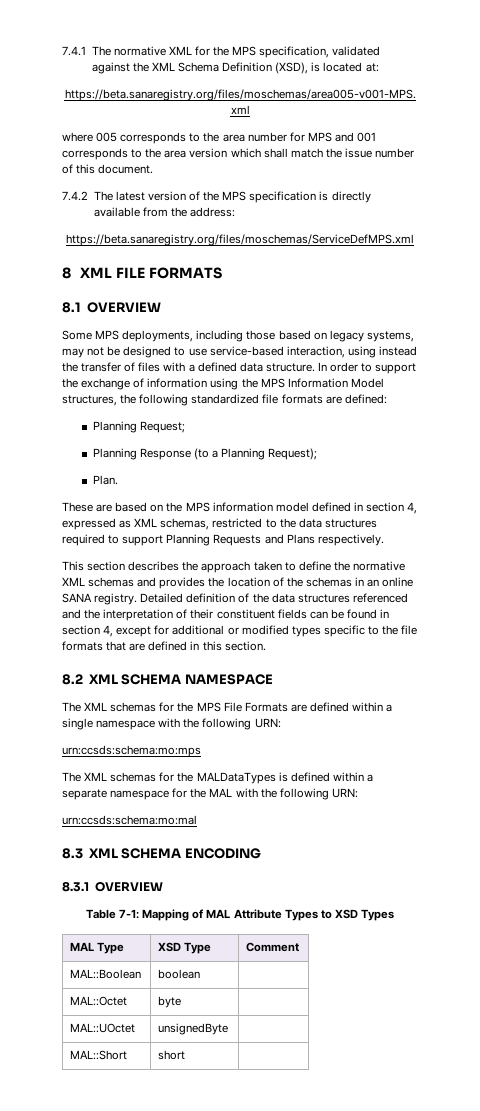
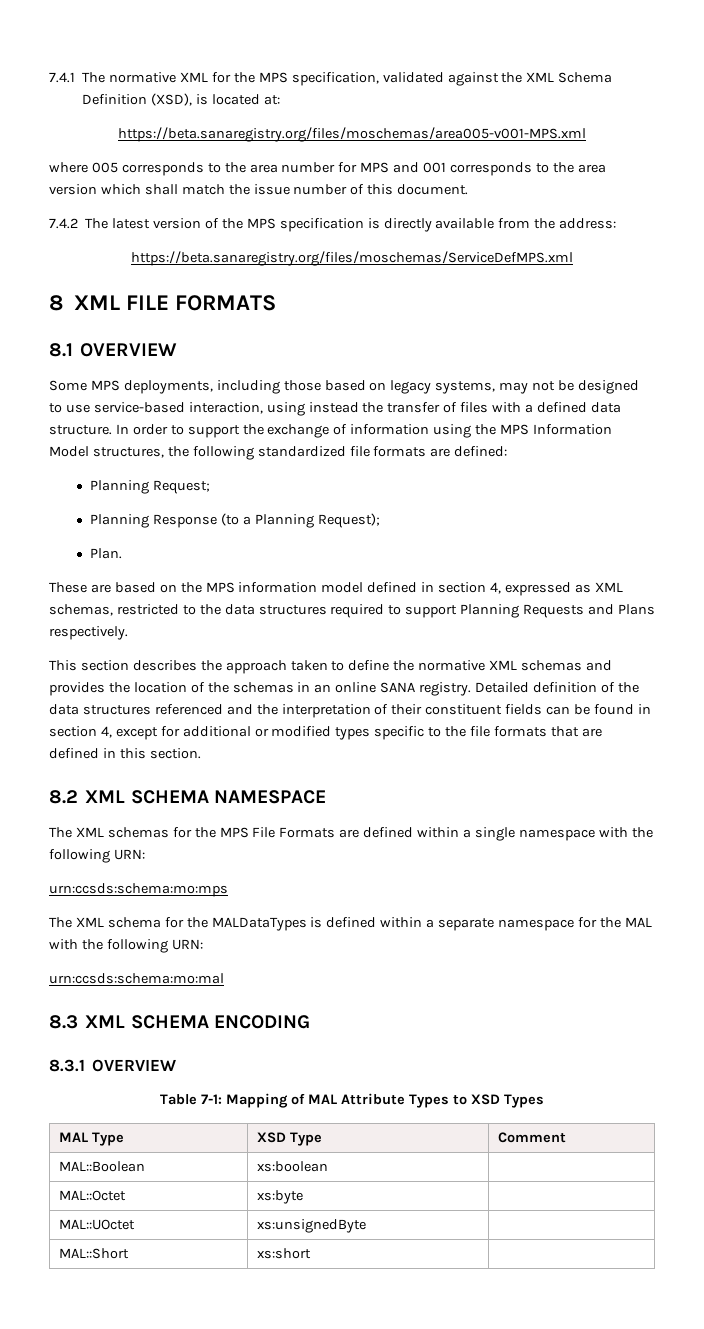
- The XML schemas for the MALDataTypes is defined within a separate namespace for the MAL with the following URN:
+ The XML schema for the MALDataTypes is defined within a separate namespace for the MAL with the following URN:
- MAL::Boolean | boolean |
+ MAL::Boolean | xs:boolean |
- MAL::Octet | byte |
+ MAL::Octet | xs:byte |
- MAL::UOctet | unsignedByte |
+ MAL::UOctet | xs:unsignedByte |
- MAL::Short | short |
+ MAL::Short | xs:short |

